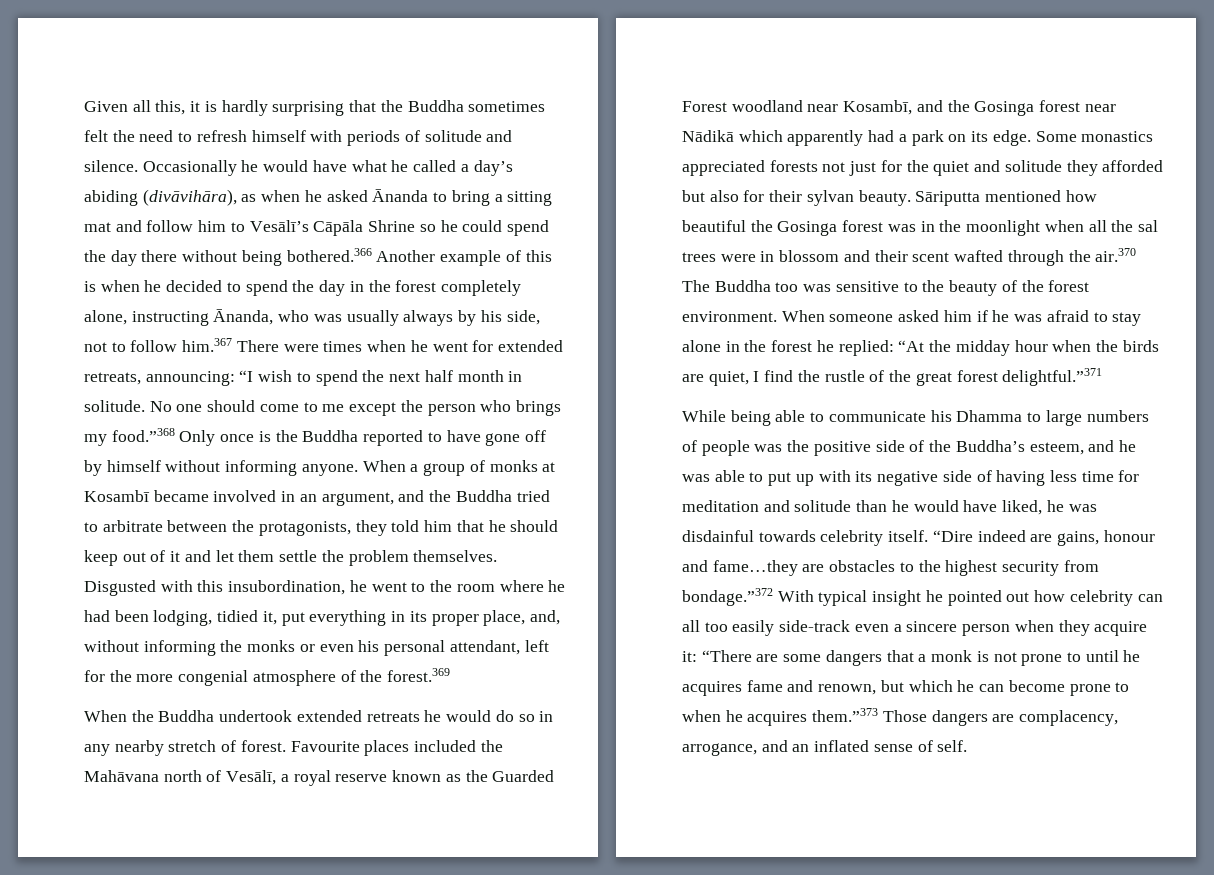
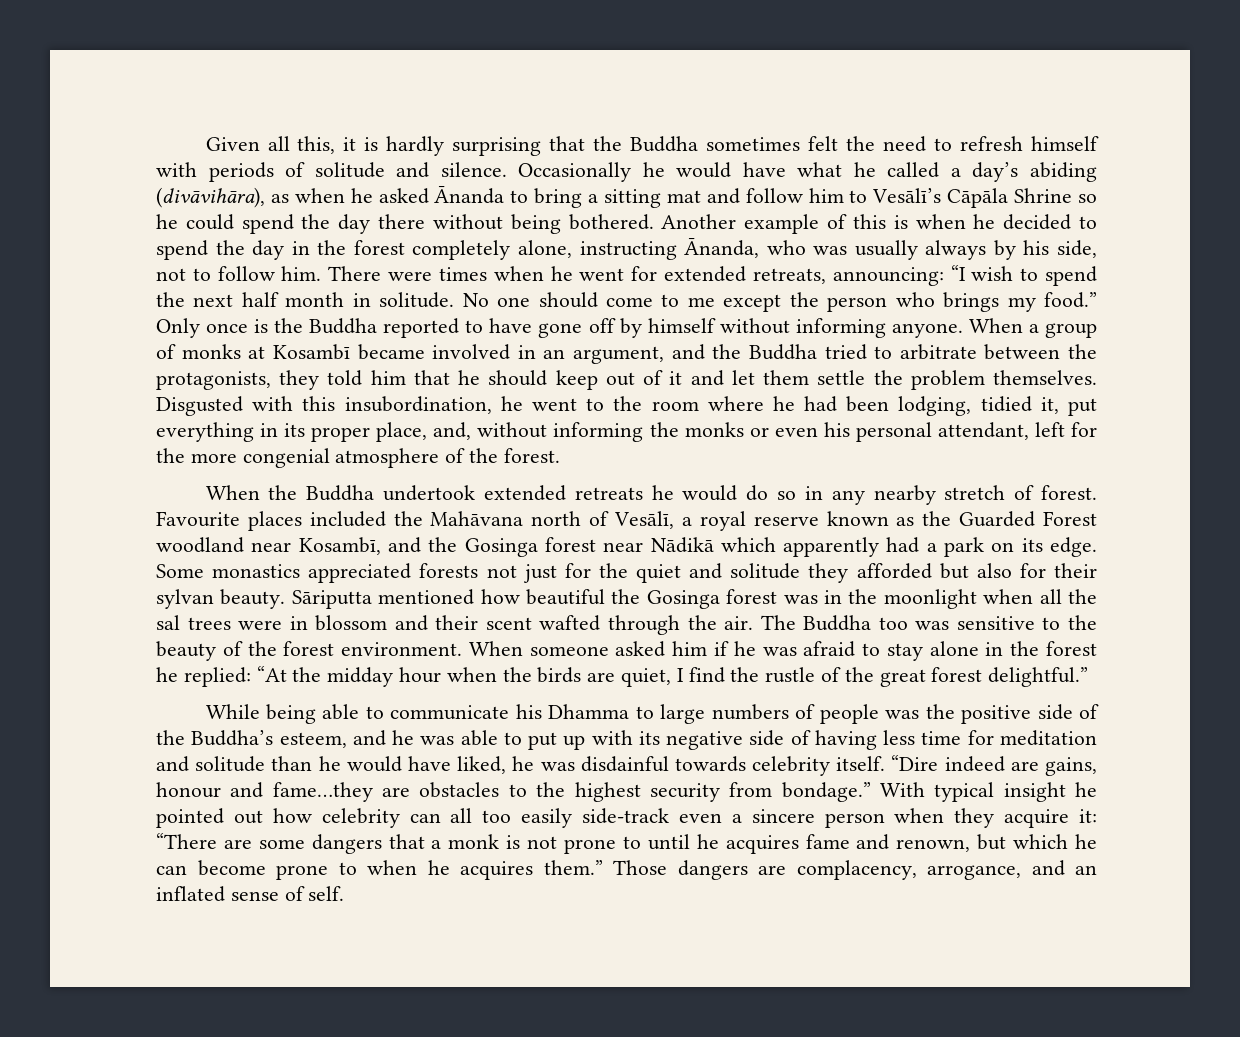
- Occasionally he would have what he called a day’s abiding (divāvihāra), as when he asked Ānanda to bring a sitting mat and follow him to Vesālī’s Cāpāla Shrine so he could spend the day there without being bothered.366 Another example of this is when he decided to spend the day in the forest completely alone, instructing Ānanda, who was usually always by his side, not to follow him.367 There were times when he went for extended retreats, announcing:
+ Occasionally he would have what he called a day’s abiding (divāvihāra), as when he asked Ānanda to bring a sitting mat and follow him to Vesālī’s Cāpāla Shrine so he could spend the day there without being bothered. Another example of this is when he decided to spend the day in the forest completely alone, instructing Ānanda, who was usually always by his side, not to follow him. There were times when he went for extended retreats, announcing:
- No one should come to me except the person who brings my food.”368 Only once is the Buddha reported to have gone off by himself without informing anyone.
+ No one should come to me except the person who brings my food.” Only once is the Buddha reported to have gone off by himself without informing anyone.
- Disgusted with this insubordination, he went to the room where he had been lodging, tidied it, put everything in its proper place, and, without informing the monks or even his personal attendant, left for the more congenial atmosphere of the forest.369
+ Disgusted with this insubordination, he went to the room where he had been lodging, tidied it, put everything in its proper place, and, without informing the monks or even his personal attendant, left for the more congenial atmosphere of the forest.
- Sāriputta mentioned how beautiful the Gosinga forest was in the moonlight when all the sal trees were in blossom and their scent wafted through the air.370 The Buddha too was sensitive to the beauty of the forest environment.
+ Sāriputta mentioned how beautiful the Gosinga forest was in the moonlight when all the sal trees were in blossom and their scent wafted through the air. The Buddha too was sensitive to the beauty of the forest environment.
- When someone asked him if he was afraid to stay alone in the forest he replied: “At the midday hour when the birds are quiet, I find the rustle of the great forest delightful.”371
+ When someone asked him if he was afraid to stay alone in the forest he replied: “At the midday hour when the birds are quiet, I find the rustle of the great forest delightful.”
- “Dire indeed are gains, honour and fame…they are obstacles to the highest security from bondage.”372 With typical insight he pointed out how celebrity can all too easily side-track even a sincere person when they acquire it:
+ “Dire indeed are gains, honour and fame…they are obstacles to the highest security from bondage.” With typical insight he pointed out how celebrity can all too easily side-track even a sincere person when they acquire it:
- “There are some dangers that a monk is not prone to until he acquires fame and renown, but which he can become prone to when he acquires them.”373 Those dangers are complacency, arrogance, and an inflated sense of self.
+ “There are some dangers that a monk is not prone to until he acquires fame and renown, but which he can become prone to when he acquires them.” Those dangers are complacency, arrogance, and an inflated sense of self.

